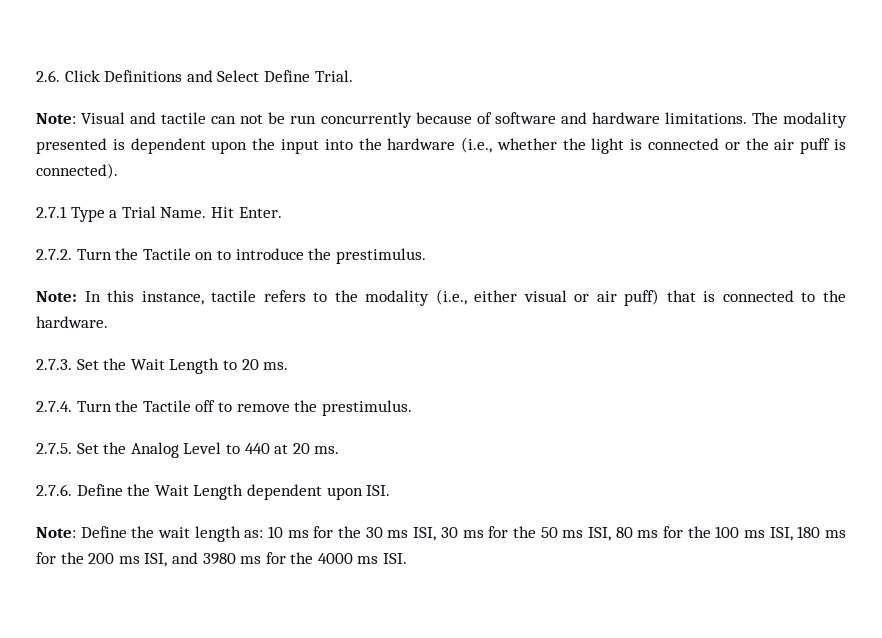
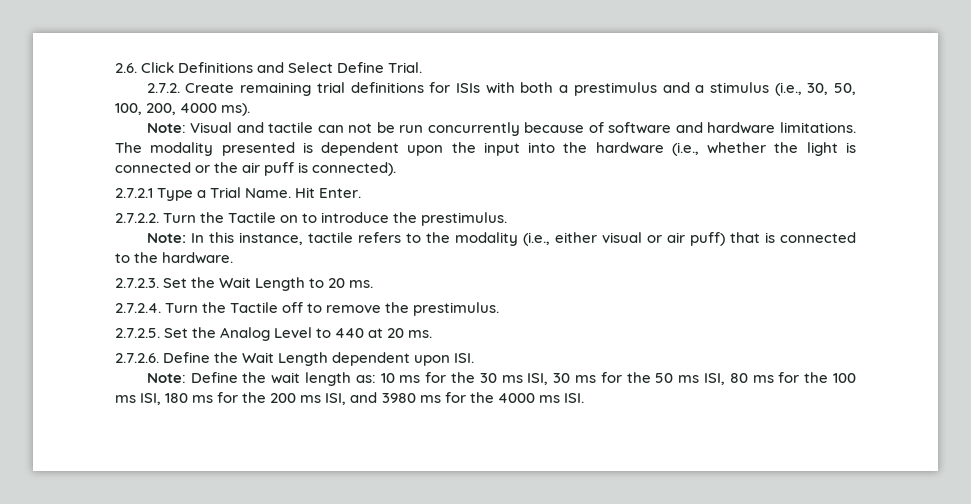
+ 2.7.2. Create remaining trial definitions for ISIs with both a prestimulus and a stimulus (i.e., 30, 50, 100, 200, 4000 ms).
- 2.7.1 Type a Trial Name.
+ 2.7.2.1 Type a Trial Name.
- 2.7.2. Turn the Tactile on to introduce the prestimulus.
+ 2.7.2.2. Turn the Tactile on to introduce the prestimulus.
- 2.7.3. Set the Wait Length to 20 ms.
+ 2.7.2.3. Set the Wait Length to 20 ms.
- 2.7.4. Turn the Tactile off to remove the prestimulus.
+ 2.7.2.4. Turn the Tactile off to remove the prestimulus.
- 2.7.5. Set the Analog Level to 440 at 20 ms.
+ 2.7.2.5. Set the Analog Level to 440 at 20 ms.
- 2.7.6. Define the Wait Length dependent upon ISI.
+ 2.7.2.6. Define the Wait Length dependent upon ISI.

